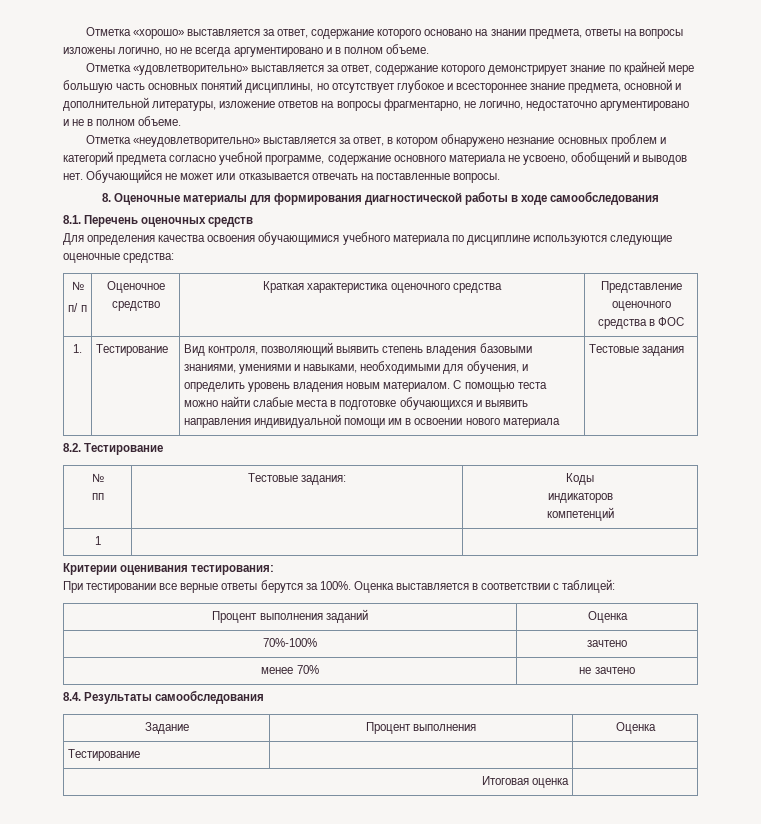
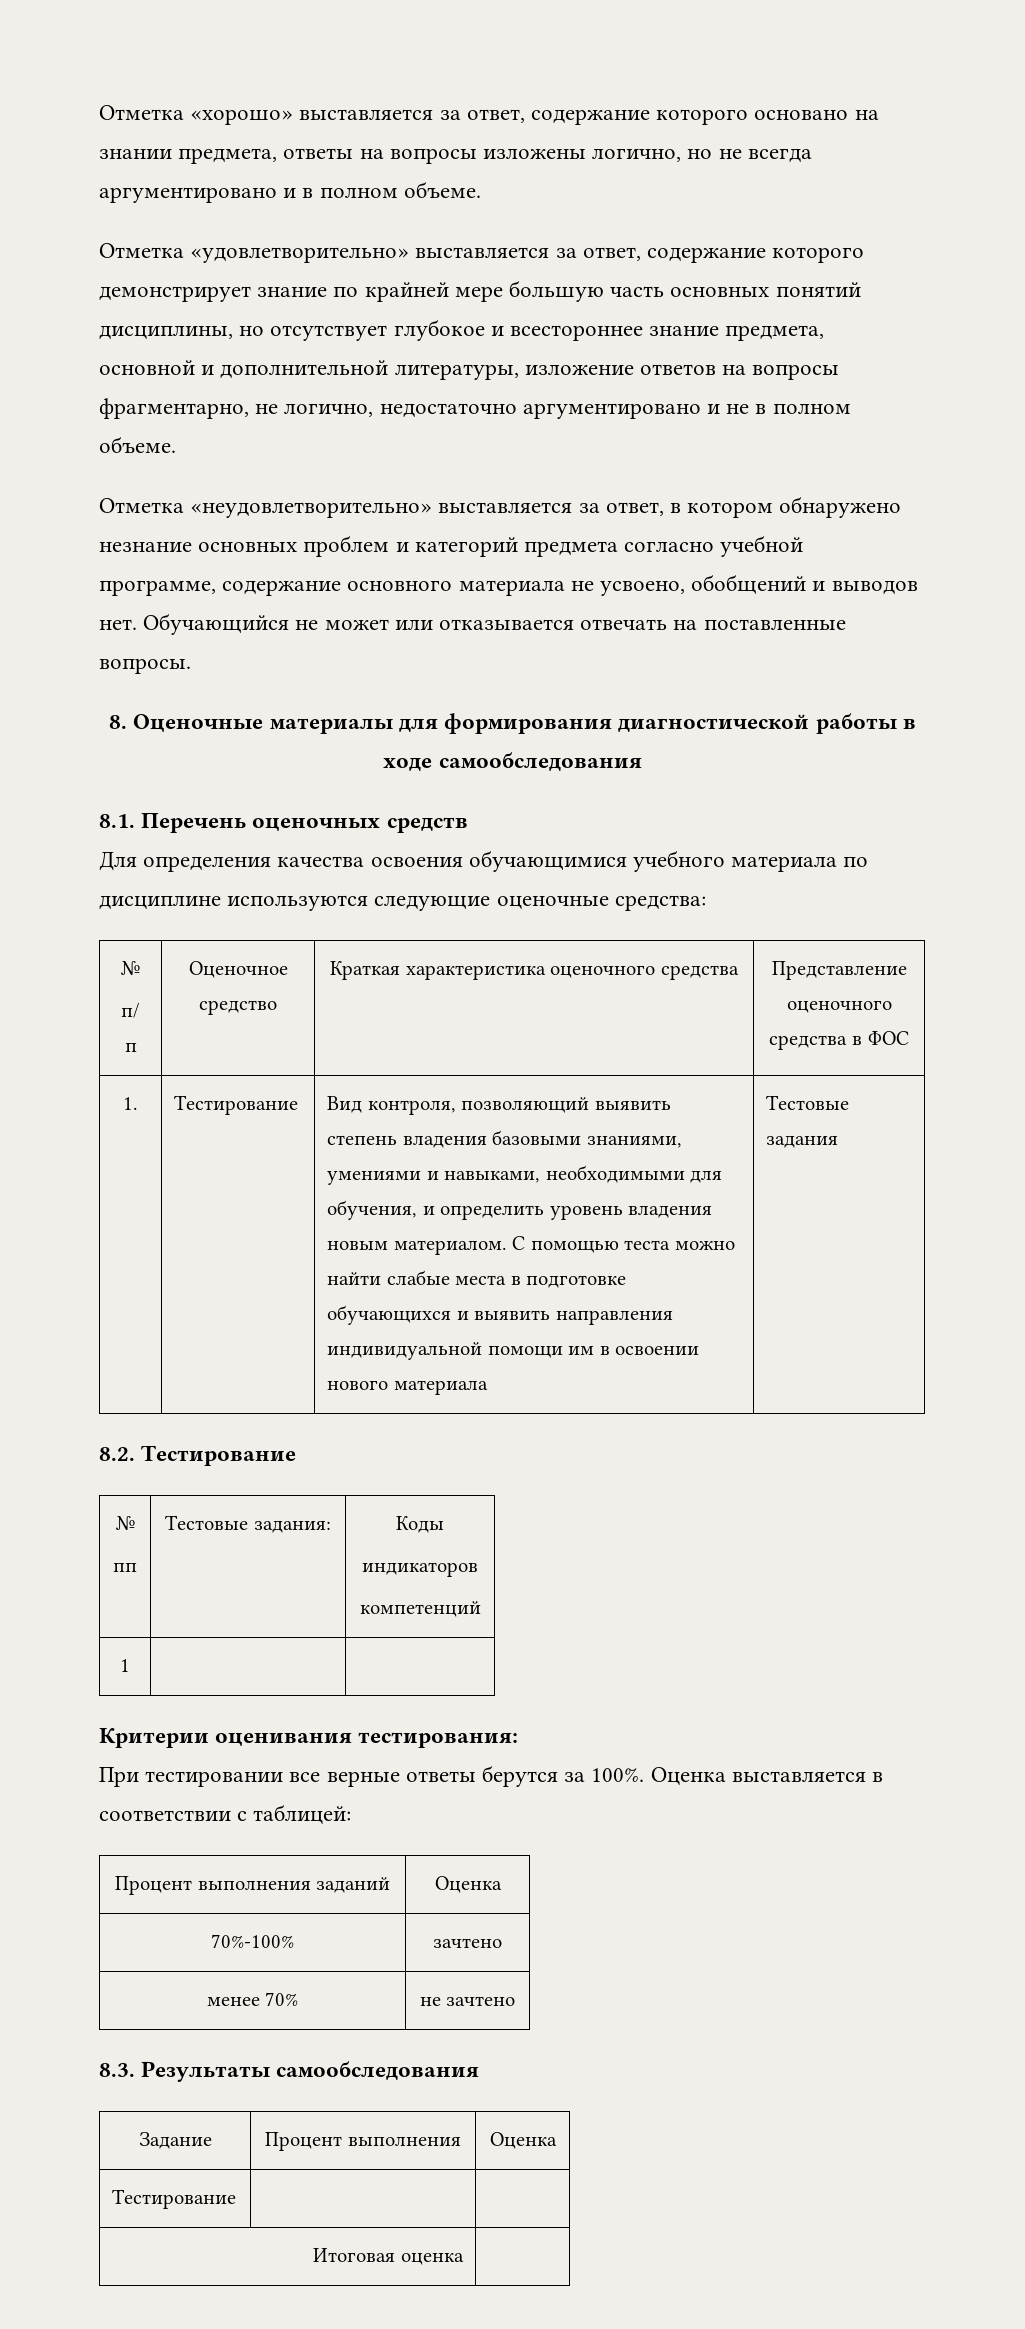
- 8.4. Результаты самообследования
+ 8.3. Результаты самообследования

